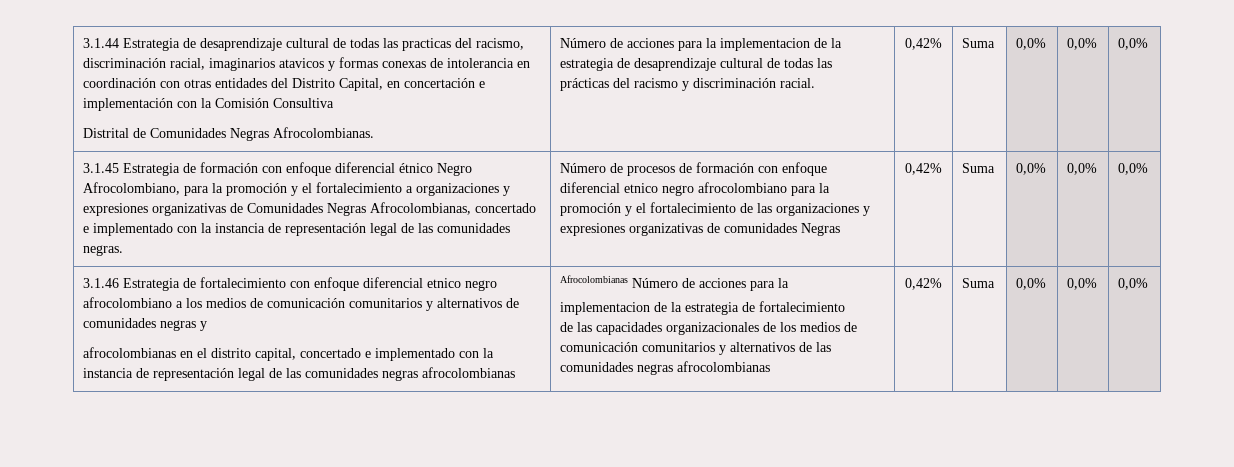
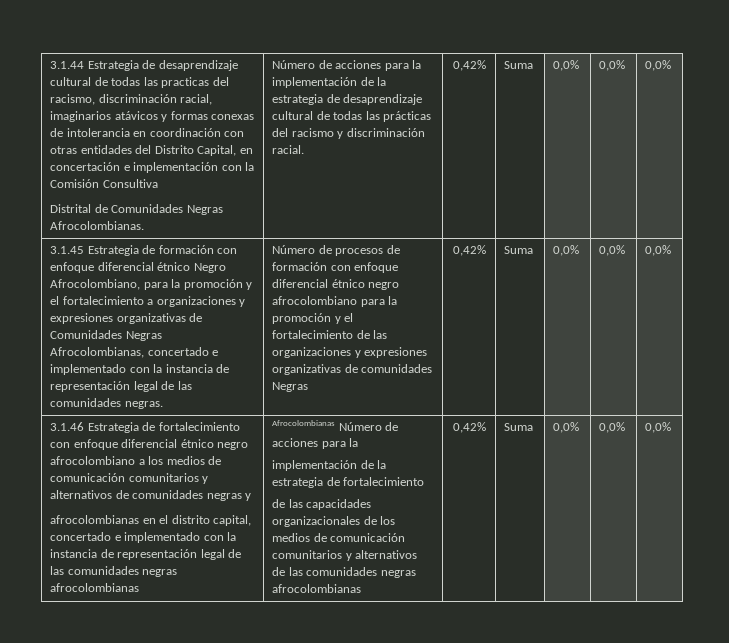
- 3.1.44 Estrategia de desaprendizaje cultural de todas las practicas del racismo, discriminación racial, imaginarios atavicos y formas conexas de intolerancia en coordinación con otras entidades del Distrito Capital, en concertación e implementación con la Comisión Consultiva
+ 3.1.44 Estrategia de desaprendizaje cultural de todas las practicas del racismo, discriminación racial, imaginarios atávicos y formas conexas de intolerancia en coordinación con otras entidades del Distrito Capital, en concertación e implementación con la Comisión Consultiva
- Número de acciones para la implementacion de la estrategia de desaprendizaje cultural de todas las prácticas del racismo y discriminación racial.
+ Número de acciones para la implementación de la estrategia de desaprendizaje cultural de todas las prácticas del racismo y discriminación racial.
- Número de procesos de formación con enfoque diferencial etnico negro afrocolombiano para la promoción y el fortalecimiento de las organizaciones y expresiones organizativas de comunidades Negras
+ Número de procesos de formación con enfoque diferencial étnico negro afrocolombiano para la promoción y el fortalecimiento de las organizaciones y expresiones organizativas de comunidades Negras
- 3.1.46 Estrategia de fortalecimiento con enfoque diferencial etnico negro afrocolombiano a los medios de comunicación comunitarios y alternativos de comunidades negras y
+ 3.1.46 Estrategia de fortalecimiento con enfoque diferencial étnico negro afrocolombiano a los medios de comunicación comunitarios y alternativos de comunidades negras y
- implementacion de la estrategia de fortalecimiento
+ implementación de la estrategia de fortalecimiento

